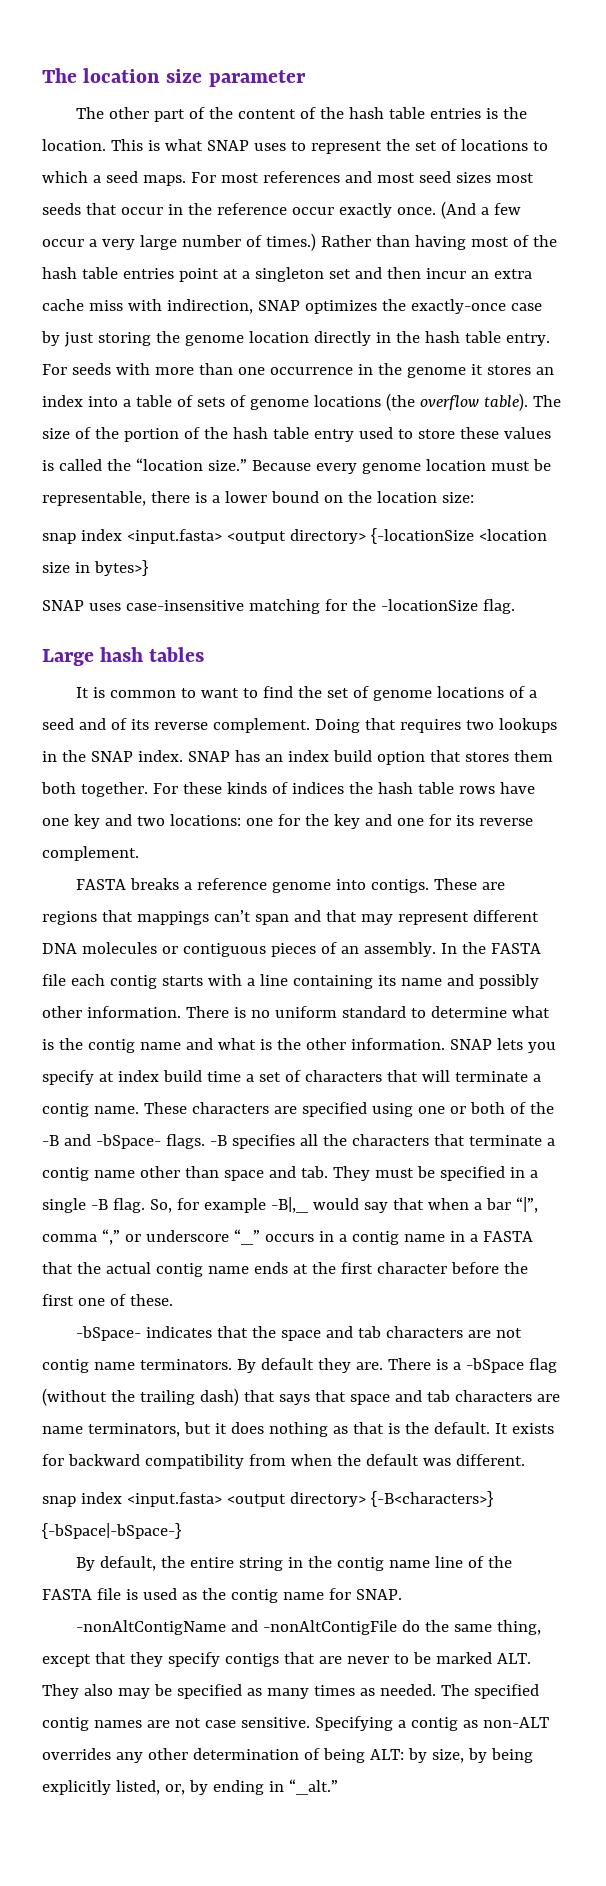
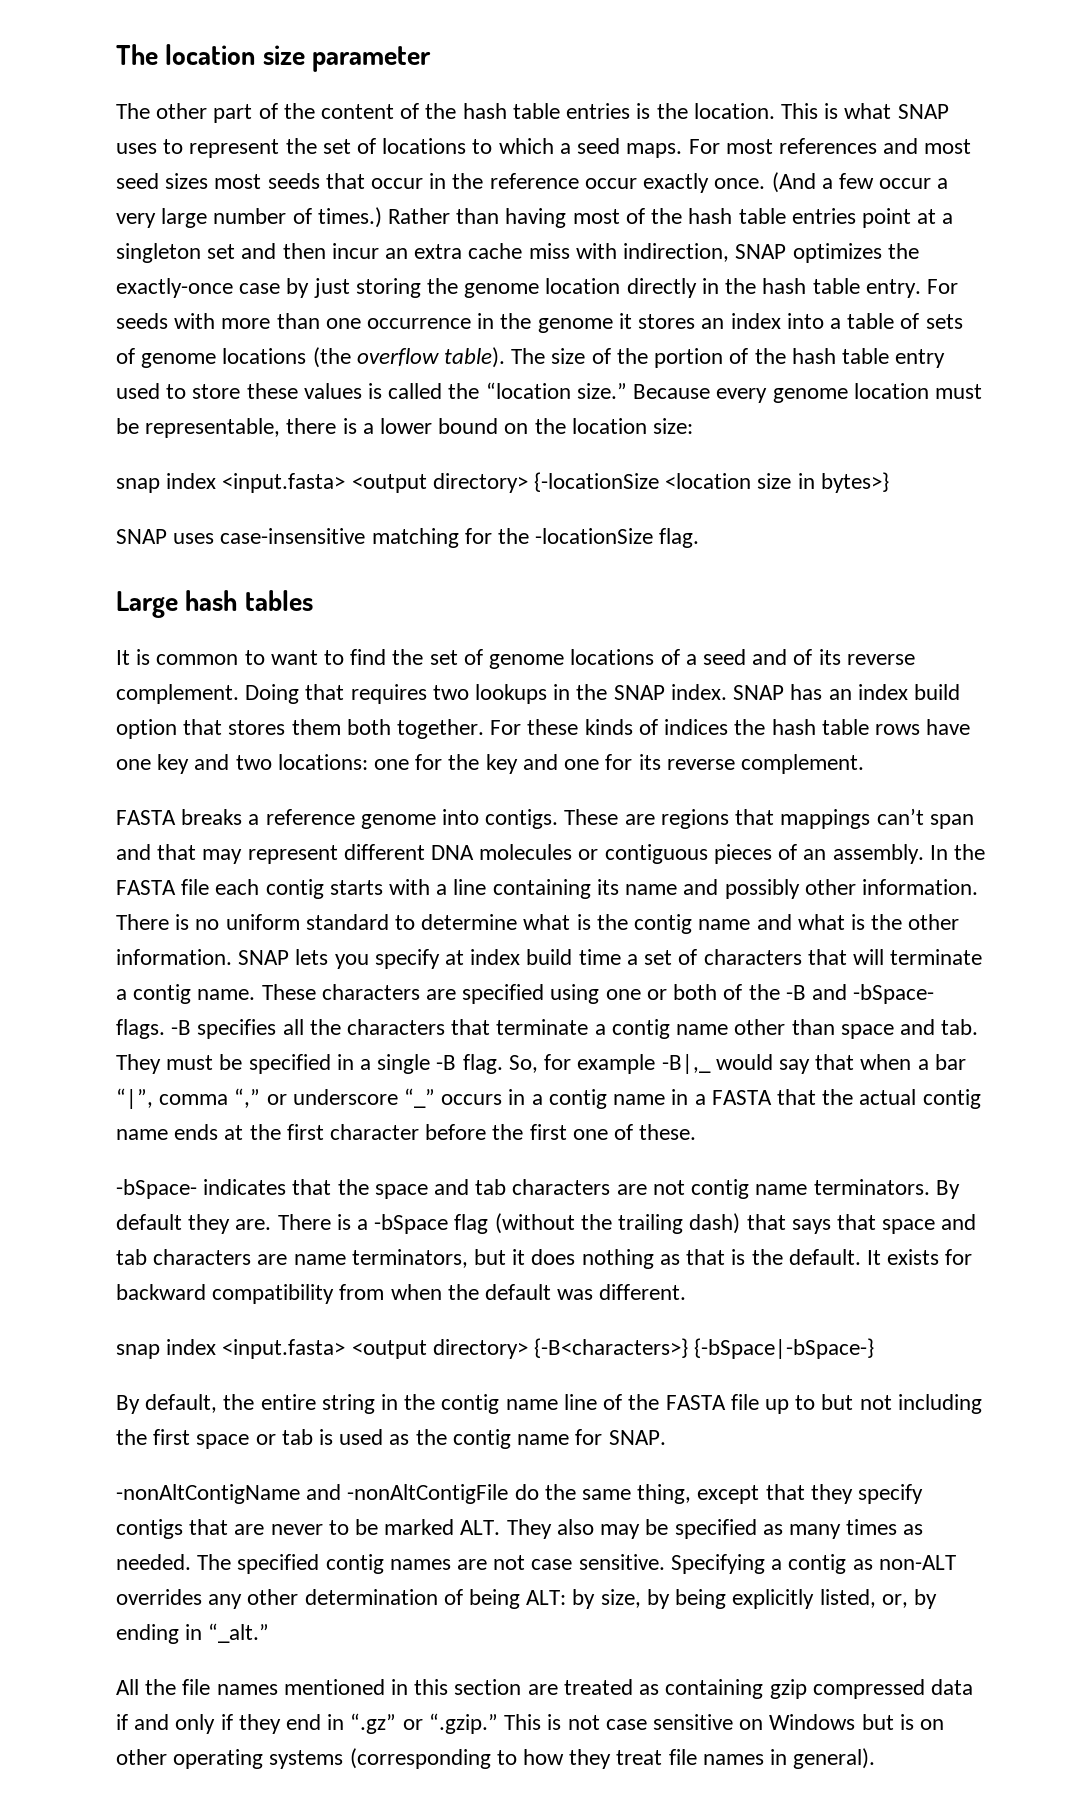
- By default, the entire string in the contig name line of the FASTA file is used as the contig name for SNAP.
+ By default, the entire string in the contig name line of the FASTA file up to but not including the first space or tab is used as the contig name for SNAP.
+ All the file names mentioned in this section are treated as containing gzip compressed data if and only if they end in “.gz” or “.gzip.” This is not case sensitive on Windows but is on other operating systems (corresponding to how they treat file names in general).

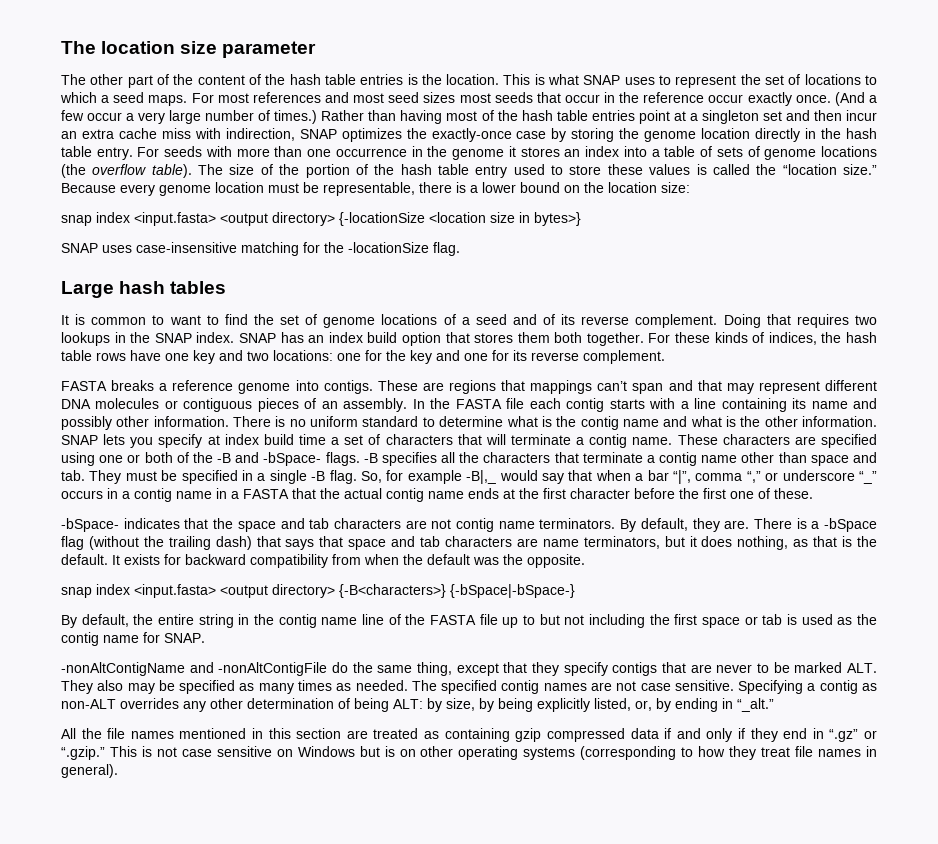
- Rather than having most of the hash table entries point at a singleton set and then incur an extra cache miss with indirection, SNAP optimizes the exactly-once case by just storing the genome location directly in the hash table entry.
+ Rather than having most of the hash table entries point at a singleton set and then incur an extra cache miss with indirection, SNAP optimizes the exactly-once case by storing the genome location directly in the hash table entry.
- For these kinds of indices the hash table rows have one key and two locations: one for the key and one for its reverse complement.
+ For these kinds of indices, the hash table rows have one key and two locations: one for the key and one for its reverse complement.
- By default they are.
+ By default, they are.
- There is a -bSpace flag (without the trailing dash) that says that space and tab characters are name terminators, but it does nothing as that is the default.
+ There is a -bSpace flag (without the trailing dash) that says that space and tab characters are name terminators, but it does nothing, as that is the default.
- It exists for backward compatibility from when the default was different.
+ It exists for backward compatibility from when the default was the opposite.

